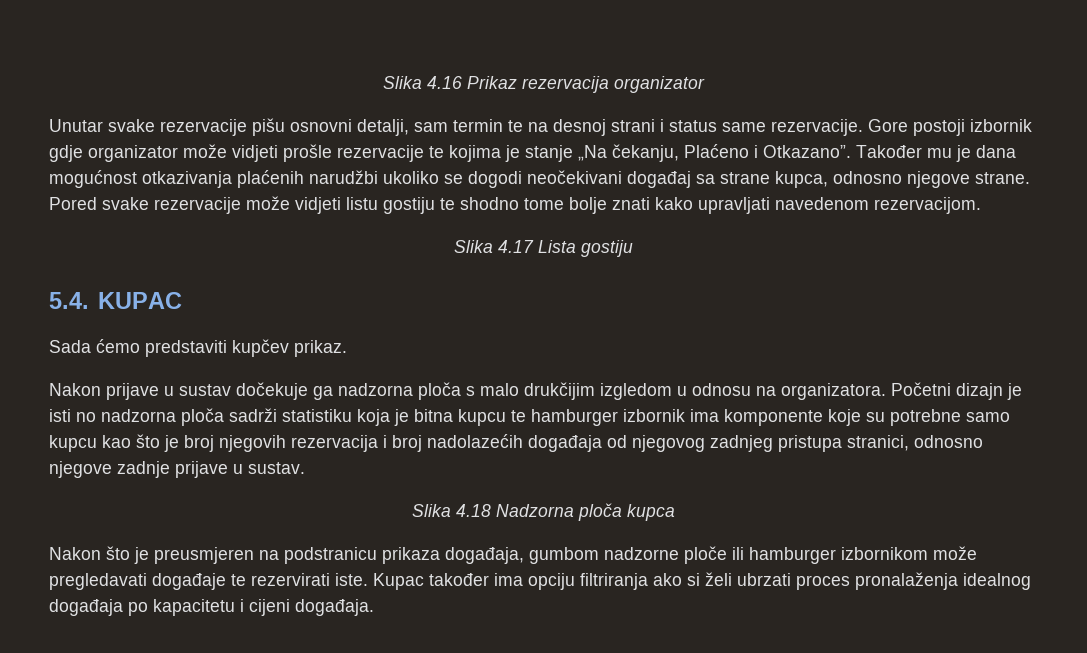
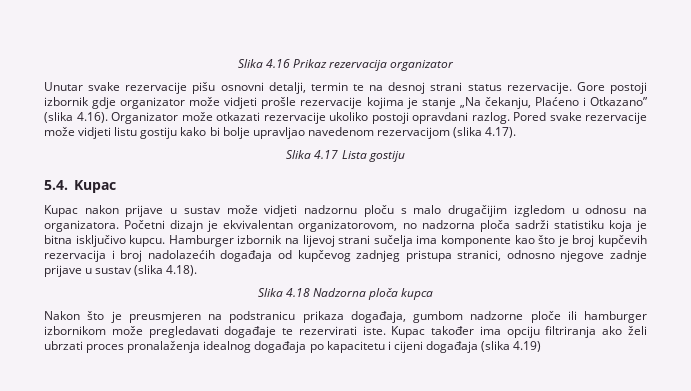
- Unutar svake rezervacije pišu osnovni detalji, sam termin te na desnoj strani i status same rezervacije.
+ Unutar svake rezervacije pišu osnovni detalji, termin te na desnoj strani status rezervacije.
- Gore postoji izbornik gdje organizator može vidjeti prošle rezervacije te kojima je stanje „Na čekanju, Plaćeno i Otkazano”. Također mu je dana mogućnost otkazivanja plaćenih narudžbi ukoliko se dogodi neočekivani događaj sa strane kupca, odnosno njegove strane.
+ Gore postoji izbornik gdje organizator može vidjeti prošle rezervacije kojima je stanje „Na čekanju, Plaćeno i Otkazano” (slika 4.16). Organizator može otkazati rezervacije ukoliko postoji opravdani razlog.
- Pored svake rezervacije može vidjeti listu gostiju te shodno tome bolje znati kako upravljati navedenom rezervacijom.
+ Pored svake rezervacije može vidjeti listu gostiju kako bi bolje upravljao navedenom rezervacijom (slika 4.17).
- 5.4. KUPAC
- Sada ćemo predstaviti kupčev prikaz.
- Nakon prijave u sustav dočekuje ga nadzorna ploča s malo drukčijim izgledom u odnosu na organizatora.
+ 5.4. Kupac
+ Kupac nakon prijave u sustav može vidjeti nadzornu ploču s malo drugačijim izgledom u odnosu na organizatora.
- Početni dizajn je isti no nadzorna ploča sadrži statistiku koja je bitna kupcu te hamburger izbornik ima komponente koje su potrebne samo kupcu kao što je broj njegovih rezervacija i broj nadolazećih događaja od njegovog zadnjeg pristupa stranici, odnosno njegove zadnje prijave u sustav.
+ Početni dizajn je ekvivalentan organizatorovom, no nadzorna ploča sadrži statistiku koja je bitna isključivo kupcu. Hamburger izbornik na lijevoj strani sučelja ima komponente kao što je broj kupčevih rezervacija i broj nadolazećih događaja od kupčevog zadnjeg pristupa stranici, odnosno njegove zadnje prijave u sustav (slika 4.18).
- Kupac također ima opciju filtriranja ako si želi ubrzati proces pronalaženja idealnog događaja po kapacitetu i cijeni događaja.
+ Kupac također ima opciju filtriranja ako želi ubrzati proces pronalaženja idealnog događaja po kapacitetu i cijeni događaja (slika 4.19)

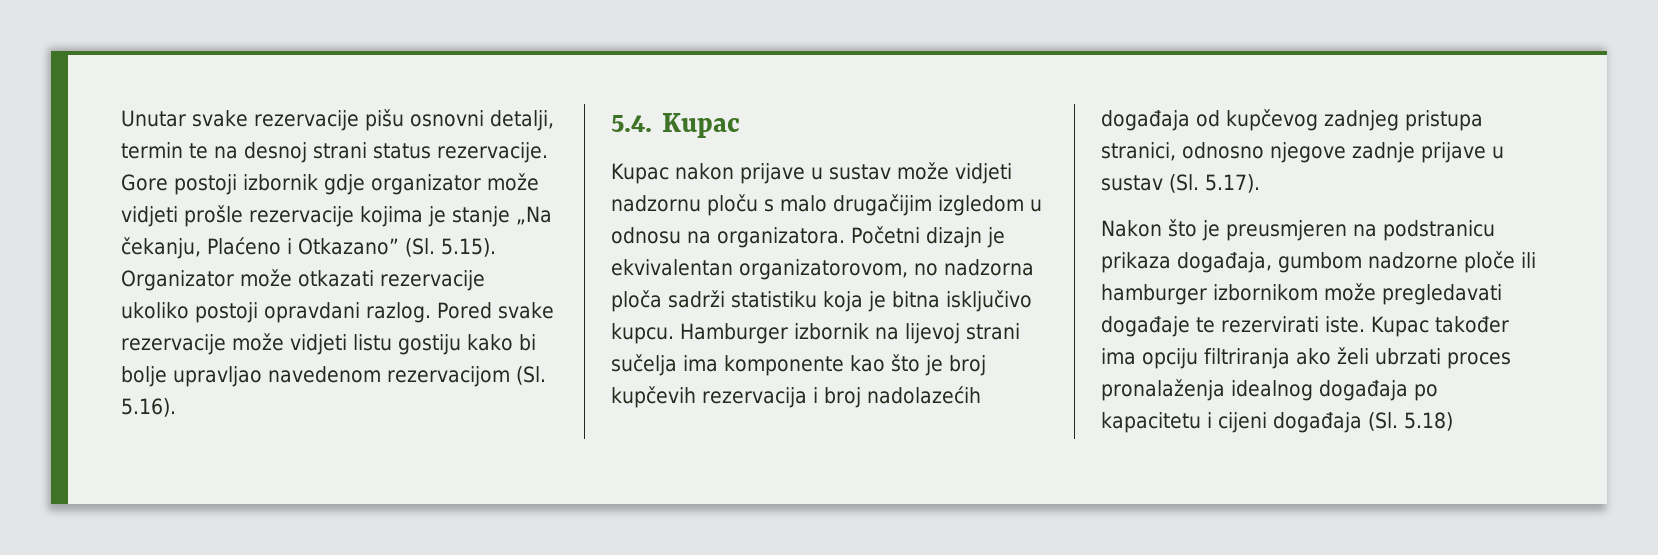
- Slika 4.16 Prikaz rezervacija organizator
- Gore postoji izbornik gdje organizator može vidjeti prošle rezervacije kojima je stanje „Na čekanju, Plaćeno i Otkazano” (slika 4.16). Organizator može otkazati rezervacije ukoliko postoji opravdani razlog.
+ Gore postoji izbornik gdje organizator može vidjeti prošle rezervacije kojima je stanje „Na čekanju, Plaćeno i Otkazano” (Sl. 5.15). Organizator može otkazati rezervacije ukoliko postoji opravdani razlog.
- Pored svake rezervacije može vidjeti listu gostiju kako bi bolje upravljao navedenom rezervacijom (slika 4.17).
- Slika 4.17 Lista gostiju
+ Pored svake rezervacije može vidjeti listu gostiju kako bi bolje upravljao navedenom rezervacijom (Sl. 5.16).
- Hamburger izbornik na lijevoj strani sučelja ima komponente kao što je broj kupčevih rezervacija i broj nadolazećih događaja od kupčevog zadnjeg pristupa stranici, odnosno njegove zadnje prijave u sustav (slika 4.18).
- Slika 4.18 Nadzorna ploča kupca
+ Hamburger izbornik na lijevoj strani sučelja ima komponente kao što je broj kupčevih rezervacija i broj nadolazećih događaja od kupčevog zadnjeg pristupa stranici, odnosno njegove zadnje prijave u sustav (Sl. 5.17).
- Kupac također ima opciju filtriranja ako želi ubrzati proces pronalaženja idealnog događaja po kapacitetu i cijeni događaja (slika 4.19)
+ Kupac također ima opciju filtriranja ako želi ubrzati proces pronalaženja idealnog događaja po kapacitetu i cijeni događaja (Sl. 5.18)

